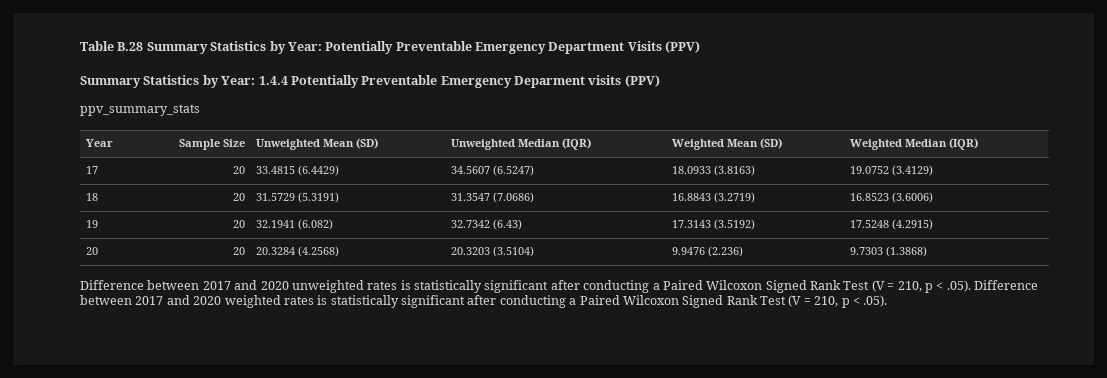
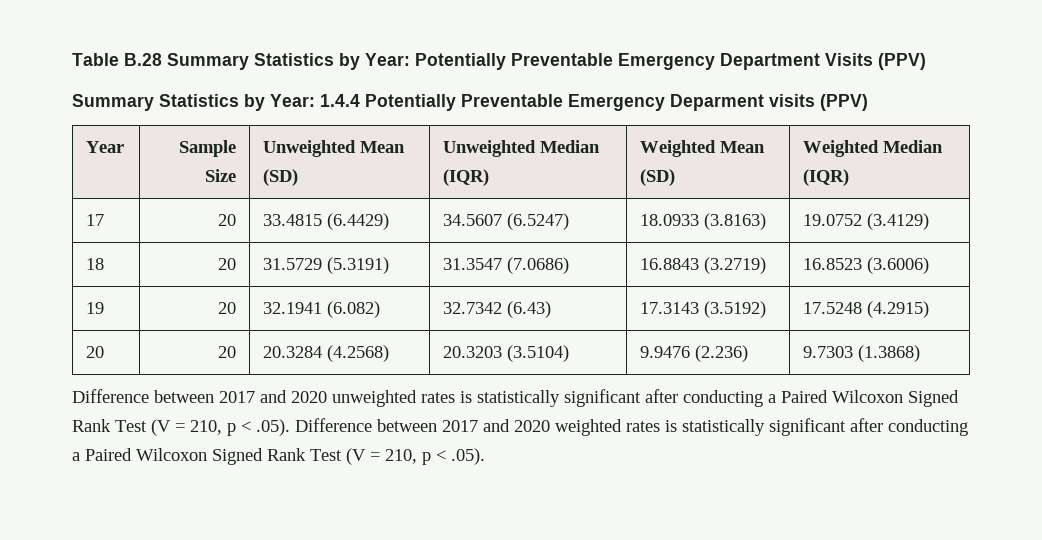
- ppv_summary_stats

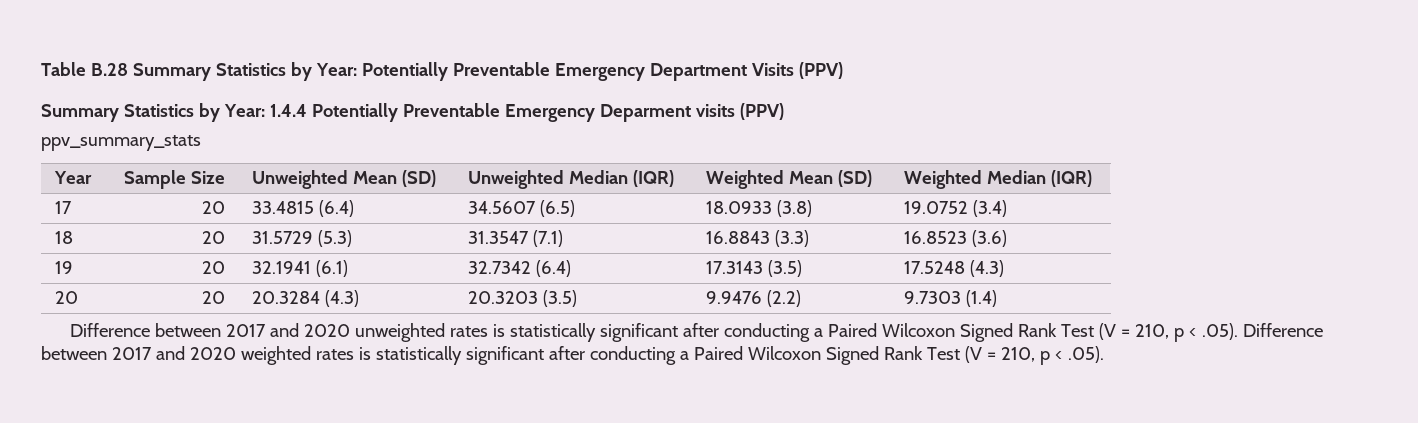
+ ppv_summary_stats
- 17 | 20 | 33.4815 (6.4429) | 34.5607 (6.5247) | 18.0933 (3.8163) | 19.0752 (3.4129)
+ 17 | 20 | 33.4815 (6.4) | 34.5607 (6.5) | 18.0933 (3.8) | 19.0752 (3.4)
- 18 | 20 | 31.5729 (5.3191) | 31.3547 (7.0686) | 16.8843 (3.2719) | 16.8523 (3.6006)
+ 18 | 20 | 31.5729 (5.3) | 31.3547 (7.1) | 16.8843 (3.3) | 16.8523 (3.6)
- 19 | 20 | 32.1941 (6.082) | 32.7342 (6.43) | 17.3143 (3.5192) | 17.5248 (4.2915)
+ 19 | 20 | 32.1941 (6.1) | 32.7342 (6.4) | 17.3143 (3.5) | 17.5248 (4.3)
- 20 | 20 | 20.3284 (4.2568) | 20.3203 (3.5104) | 9.9476 (2.236) | 9.7303 (1.3868)
+ 20 | 20 | 20.3284 (4.3) | 20.3203 (3.5) | 9.9476 (2.2) | 9.7303 (1.4)

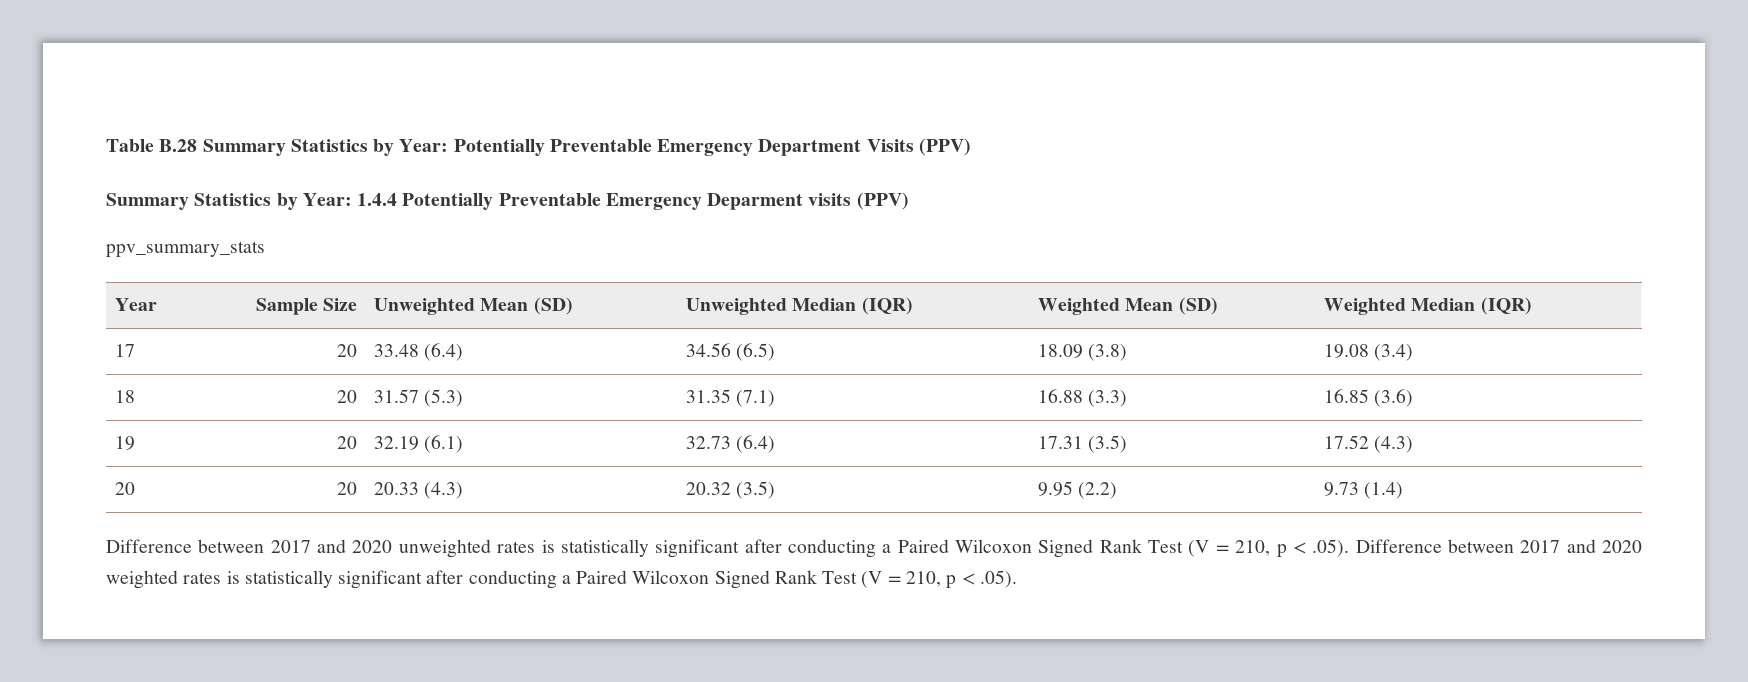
- 17 | 20 | 33.4815 (6.4) | 34.5607 (6.5) | 18.0933 (3.8) | 19.0752 (3.4)
+ 17 | 20 | 33.48 (6.4) | 34.56 (6.5) | 18.09 (3.8) | 19.08 (3.4)
- 18 | 20 | 31.5729 (5.3) | 31.3547 (7.1) | 16.8843 (3.3) | 16.8523 (3.6)
+ 18 | 20 | 31.57 (5.3) | 31.35 (7.1) | 16.88 (3.3) | 16.85 (3.6)
- 19 | 20 | 32.1941 (6.1) | 32.7342 (6.4) | 17.3143 (3.5) | 17.5248 (4.3)
+ 19 | 20 | 32.19 (6.1) | 32.73 (6.4) | 17.31 (3.5) | 17.52 (4.3)
- 20 | 20 | 20.3284 (4.3) | 20.3203 (3.5) | 9.9476 (2.2) | 9.7303 (1.4)
+ 20 | 20 | 20.33 (4.3) | 20.32 (3.5) | 9.95 (2.2) | 9.73 (1.4)

